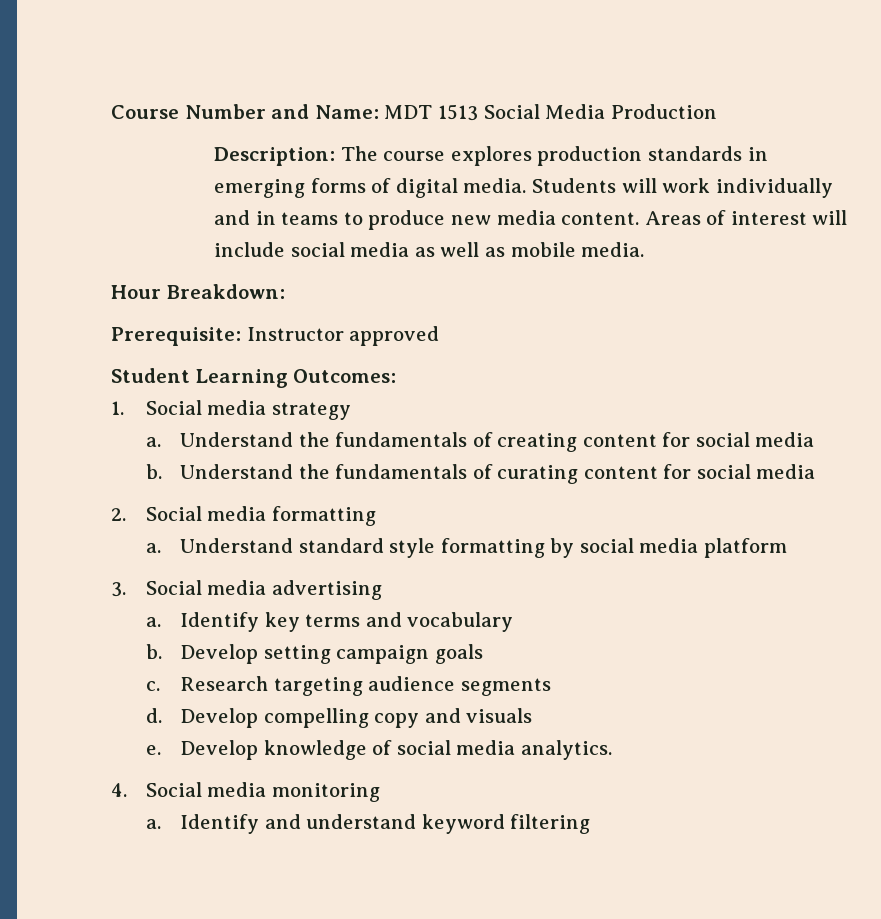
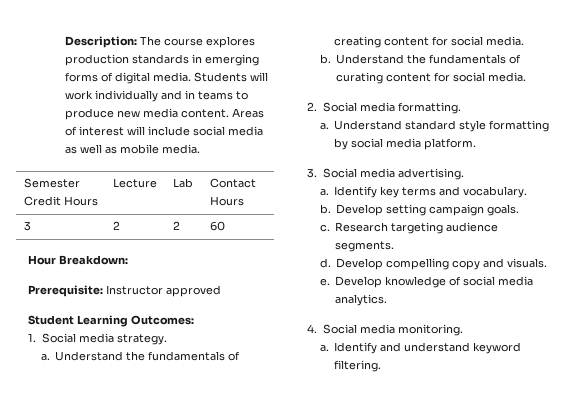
- Course Number and Name: MDT 1513 Social Media Production
+ Semester Credit Hours | Lecture | Lab | Contact Hours
+ 3 | 2 | 2 | 60
- 1. Social media strategy
+ 1. Social media strategy.
- Understand the fundamentals of creating content for social media
+ Understand the fundamentals of creating content for social media.
- Understand the fundamentals of curating content for social media
+ Understand the fundamentals of curating content for social media.
- 2. Social media formatting
+ 2. Social media formatting.
- Understand standard style formatting by social media platform
+ Understand standard style formatting by social media platform.
- 3. Social media advertising
+ 3. Social media advertising.
- Identify key terms and vocabulary
+ Identify key terms and vocabulary.
- Develop setting campaign goals
+ Develop setting campaign goals.
- Research targeting audience segments
+ Research targeting audience segments.
- Develop compelling copy and visuals
+ Develop compelling copy and visuals.
- 4. Social media monitoring
+ 4. Social media monitoring.
- Identify and understand keyword filtering
+ Identify and understand keyword filtering.

